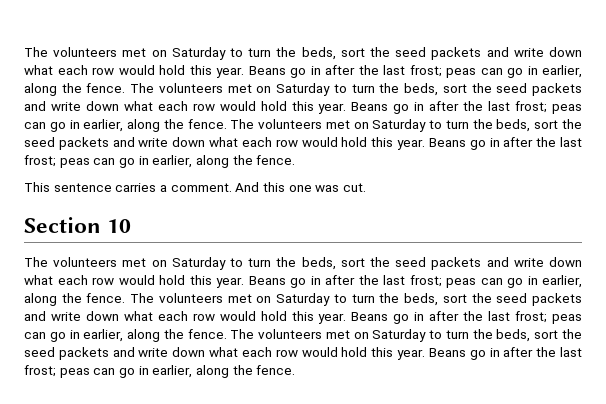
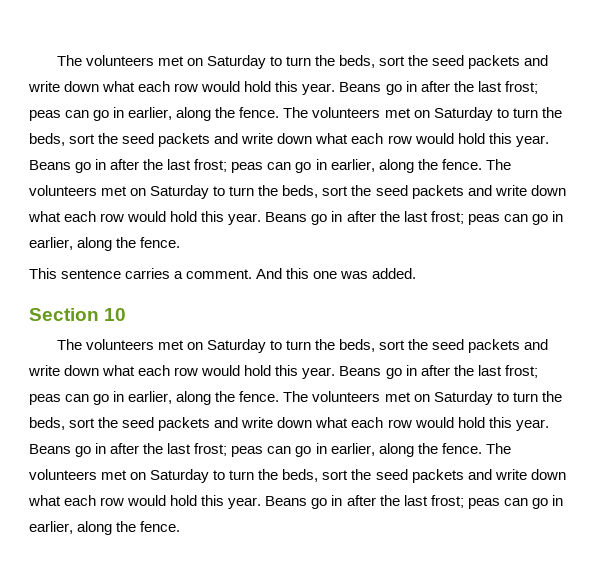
- And this one was cut.
+ And this one was added.

